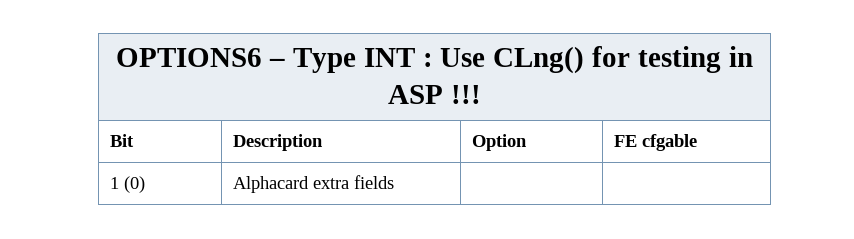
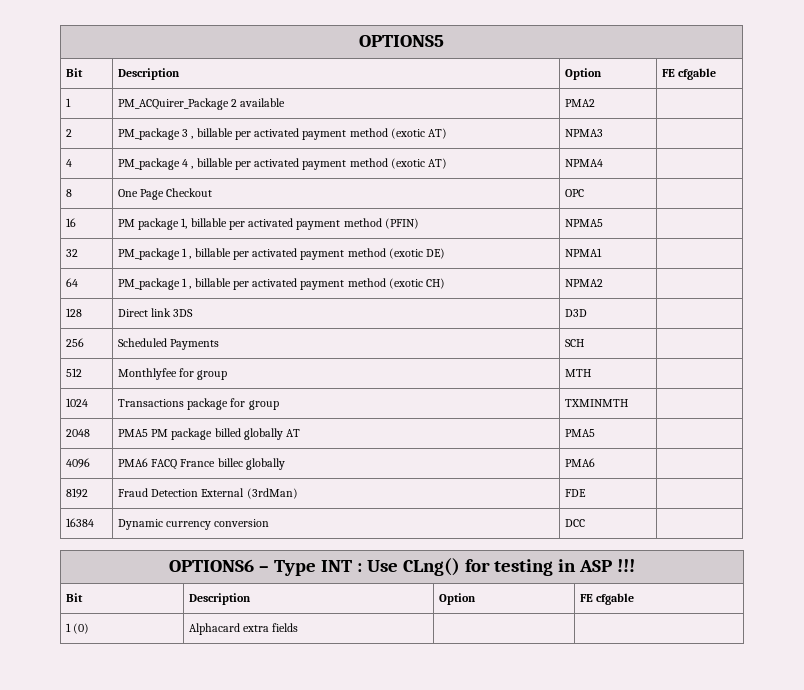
+ OPTIONS5
+ Bit | Description | Option | FE cfgable
+ 1 | PM_ACQuirer_Package 2 available | PMA2 |
+ 2 | PM_package 3 , billable per activated payment method (exotic AT) | NPMA3 |
+ 4 | PM_package 4 , billable per activated payment method (exotic AT) | NPMA4 |
+ 8 | One Page Checkout | OPC |
+ 16 | PM package 1, billable per activated payment method (PFIN) | NPMA5 |
+ 32 | PM_package 1 , billable per activated payment method (exotic DE) | NPMA1 |
+ 64 | PM_package 1 , billable per activated payment method (exotic CH) | NPMA2 |
+ 128 | Direct link 3DS | D3D |
+ 256 | Scheduled Payments | SCH |
+ 512 | Monthlyfee for group | MTH |
+ 1024 | Transactions package for group | TXMINMTH |
+ 2048 | PMA5 PM package billed globally AT | PMA5 |
+ 4096 | PMA6 FACQ France billec globally | PMA6 |
+ 8192 | Fraud Detection External (3rdMan) | FDE |
+ 16384 | Dynamic currency conversion | DCC |

